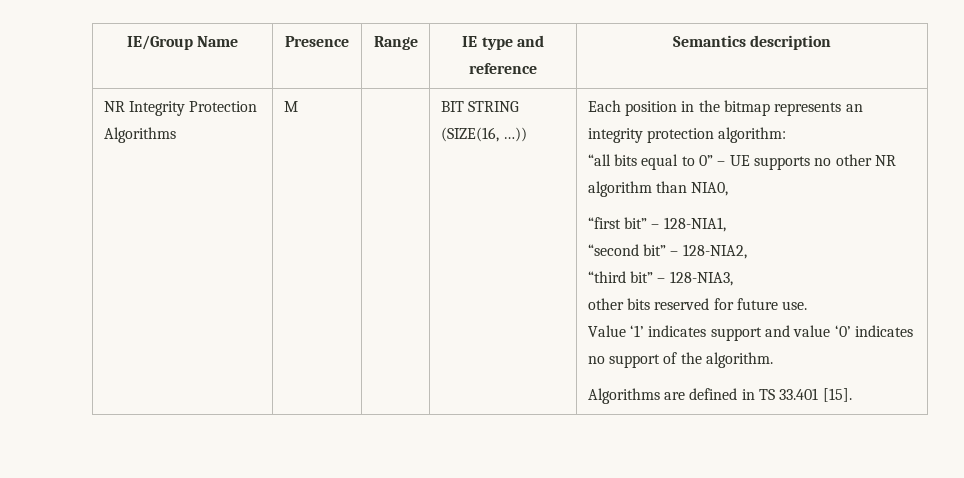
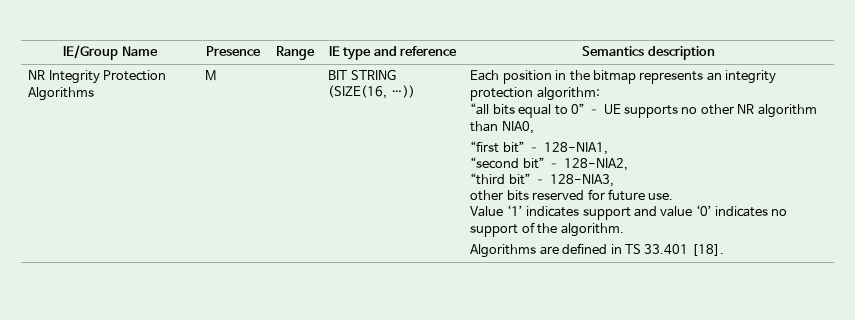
- Algorithms are defined in TS 33.401 [15].
+ Algorithms are defined in TS 33.401 [18].

